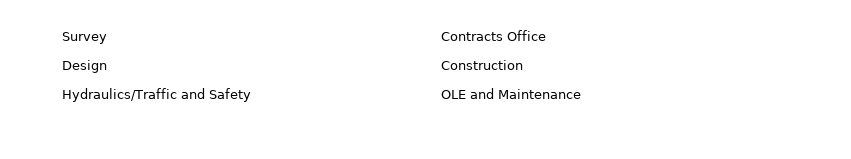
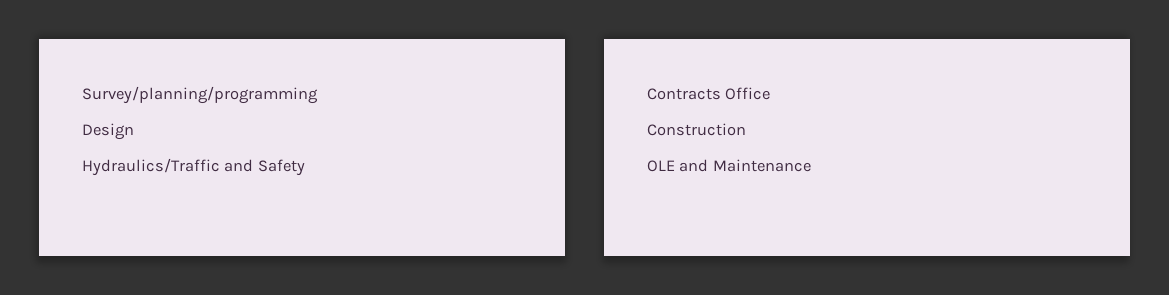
- Survey
+ Survey/planning/programming

